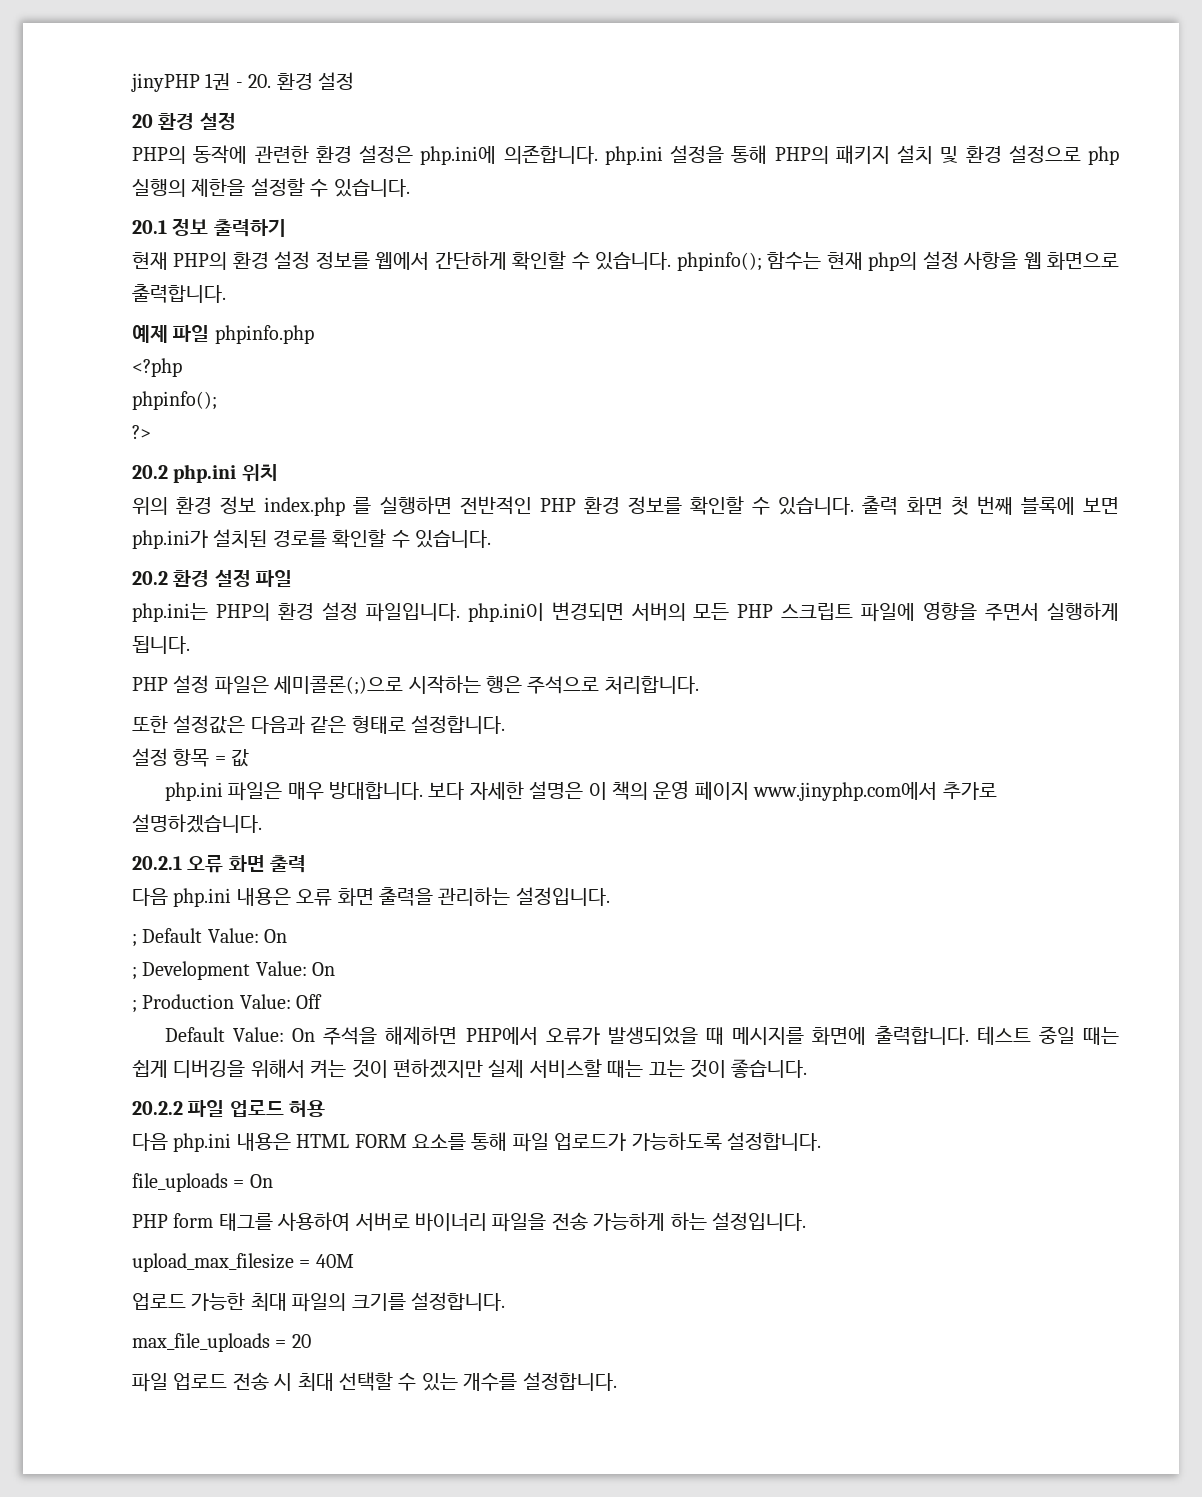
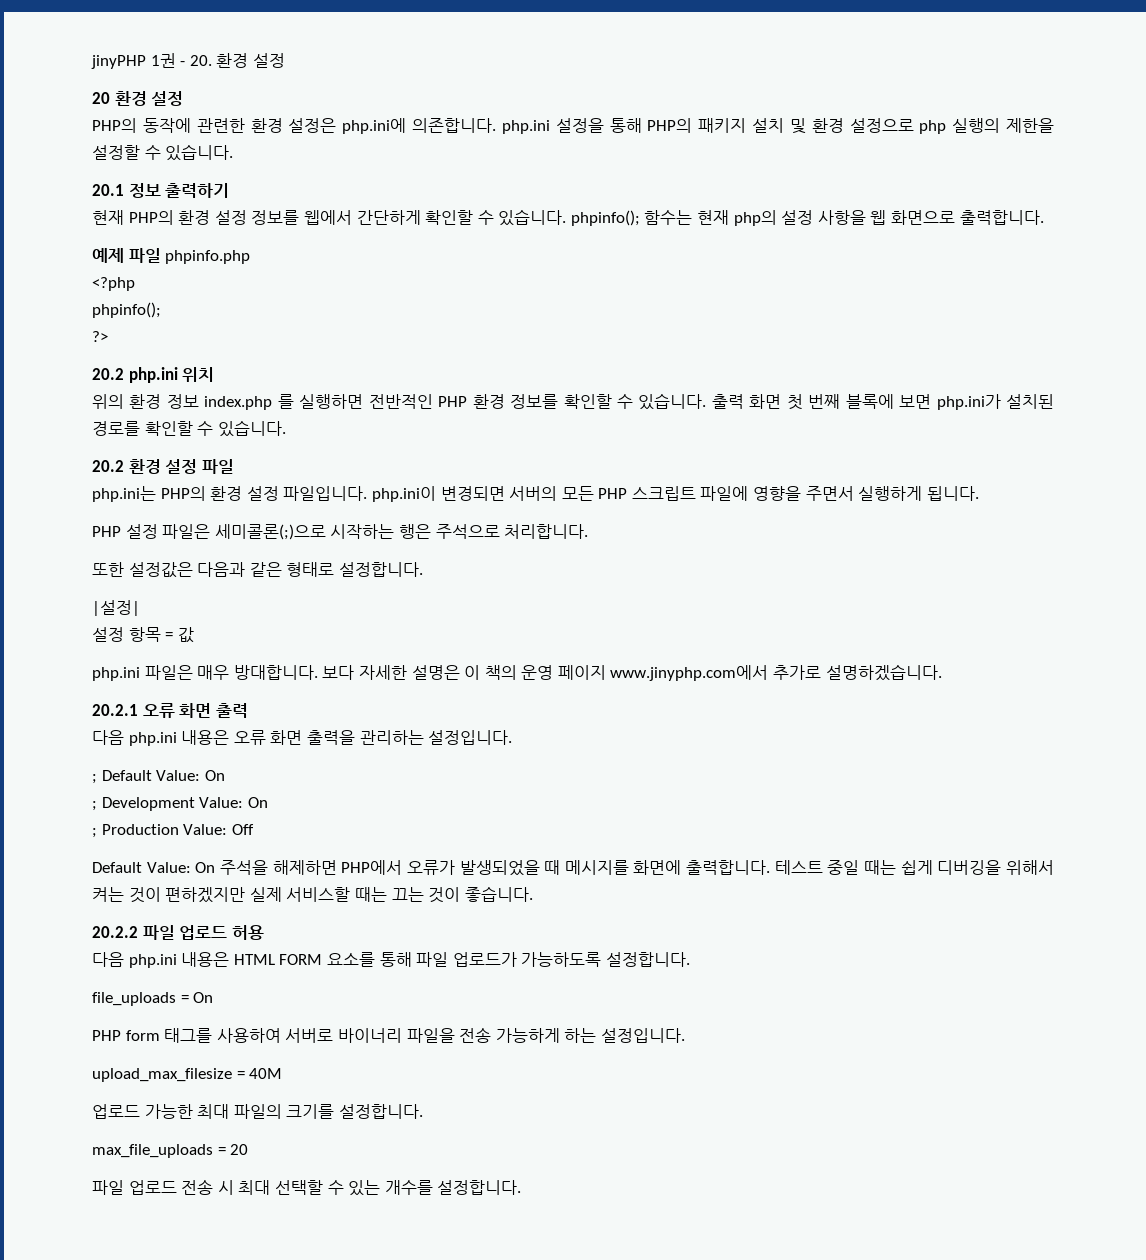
+ |설정|

